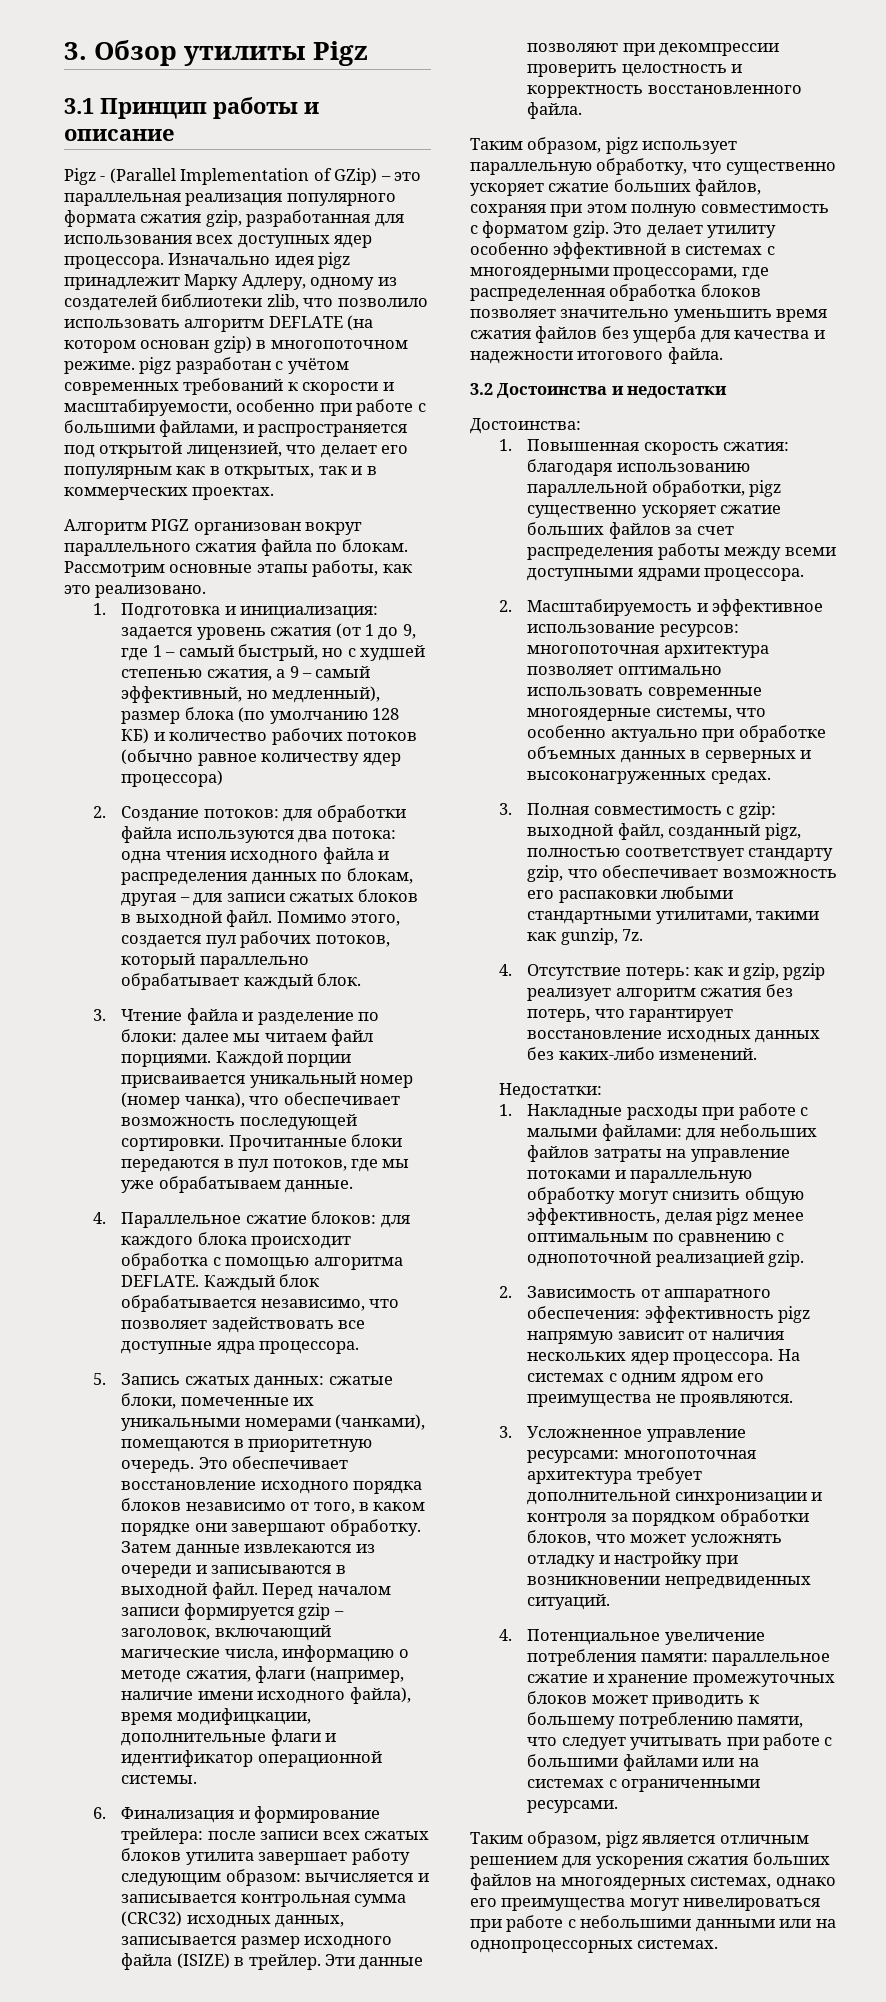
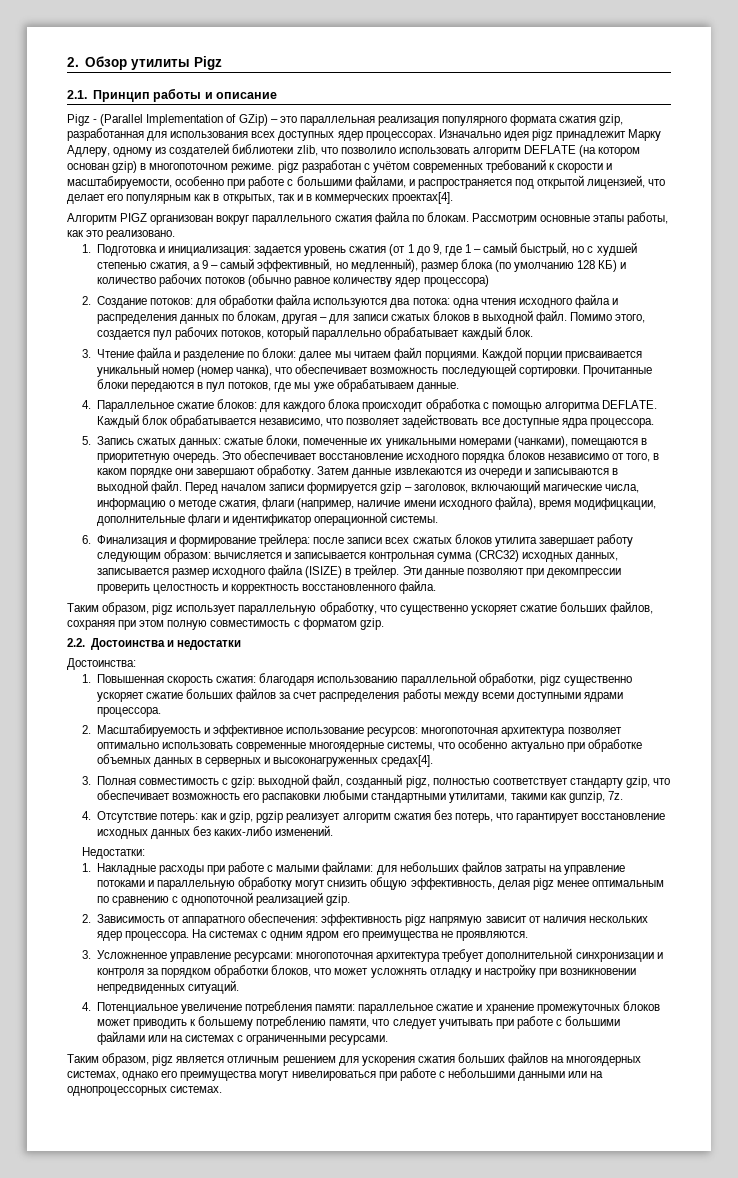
- 3. Обзор утилиты Pigz
+ 2. Обзор утилиты Pigz
- 3.1 Принцип работы и описание
+ 2.1. Принцип работы и описание
- Pigz - (Parallel Implementation of GZip) – это параллельная реализация популярного формата сжатия gzip, разработанная для использования всех доступных ядер процессора.
+ Pigz - (Parallel Implementation of GZip) – это параллельная реализация популярного формата сжатия gzip, разработанная для использования всех доступных ядер процессорах.
- Изначально идея pigz принадлежит Марку Адлеру, одному из создателей библиотеки zlib, что позволило использовать алгоритм DEFLATE (на котором основан gzip) в многопоточном режиме. pigz разработан с учётом современных требований к скорости и масштабируемости, особенно при работе с большими файлами, и распространяется под открытой лицензией, что делает его популярным как в открытых, так и в коммерческих проектах.
+ Изначально идея pigz принадлежит Марку Адлеру, одному из создателей библиотеки zlib, что позволило использовать алгоритм DEFLATE (на котором основан gzip) в многопоточном режиме. pigz разработан с учётом современных требований к скорости и масштабируемости, особенно при работе с большими файлами, и распространяется под открытой лицензией, что делает его популярным как в открытых, так и в коммерческих проектах[4].
- Таким образом, pigz использует параллельную обработку, что существенно ускоряет сжатие больших файлов, сохраняя при этом полную совместимость с форматом gzip. Это делает утилиту особенно эффективной в системах с многоядерными процессорами, где распределенная обработка блоков позволяет значительно уменьшить время сжатия файлов без ущерба для качества и надежности итогового файла.
- 3.2 Достоинства и недостатки
+ Таким образом, pigz использует параллельную обработку, что существенно ускоряет сжатие больших файлов, сохраняя при этом полную совместимость с форматом gzip.
+ 2.2. Достоинства и недостатки
- 2. Масштабируемость и эффективное использование ресурсов: многопоточная архитектура позволяет оптимально использовать современные многоядерные системы, что особенно актуально при обработке объемных данных в серверных и высоконагруженных средах.
+ 2. Масштабируемость и эффективное использование ресурсов: многопоточная архитектура позволяет оптимально использовать современные многоядерные системы, что особенно актуально при обработке объемных данных в серверных и высоконагруженных средах[4].

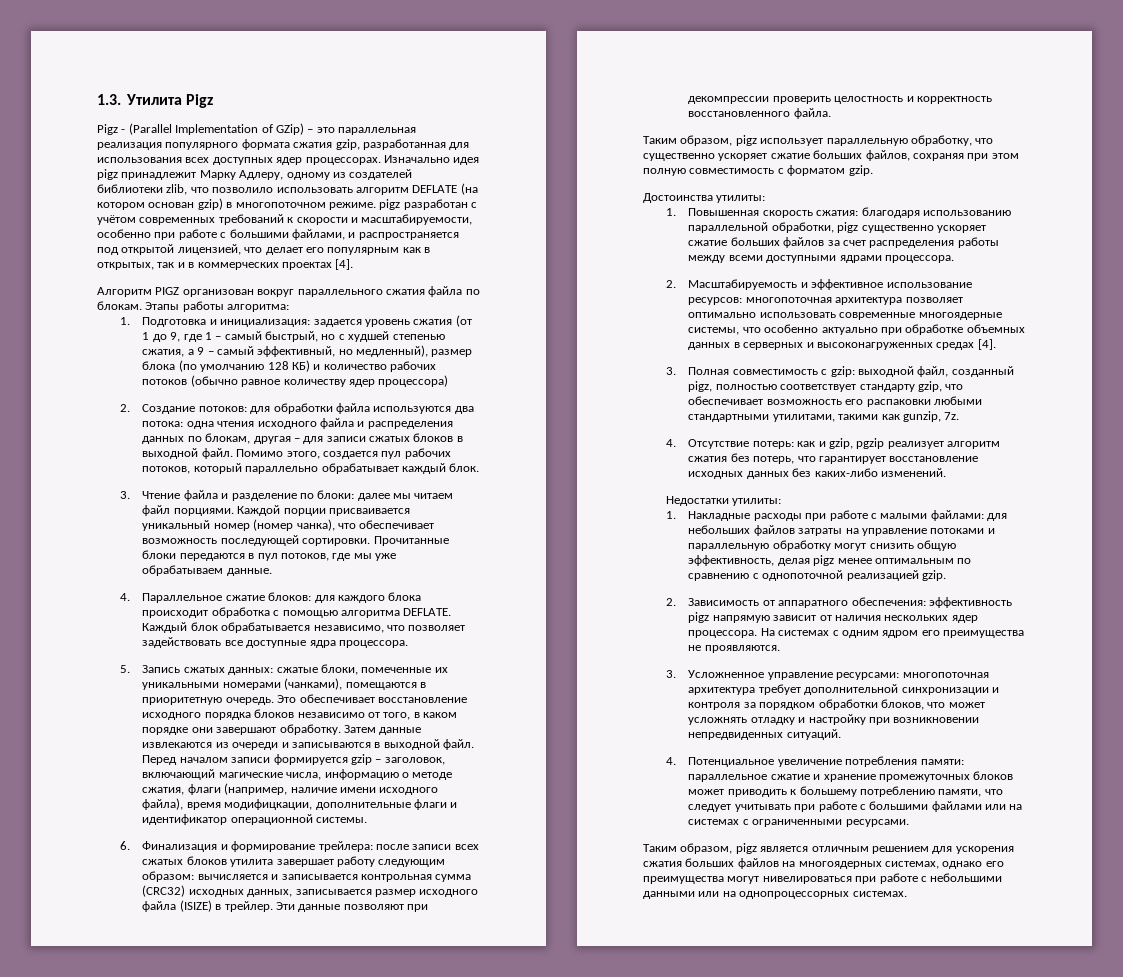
- 2. Обзор утилиты Pigz
- 2.1. Принцип работы и описание
+ 1.3. Утилита Pigz
- Изначально идея pigz принадлежит Марку Адлеру, одному из создателей библиотеки zlib, что позволило использовать алгоритм DEFLATE (на котором основан gzip) в многопоточном режиме. pigz разработан с учётом современных требований к скорости и масштабируемости, особенно при работе с большими файлами, и распространяется под открытой лицензией, что делает его популярным как в открытых, так и в коммерческих проектах[4].
+ Изначально идея pigz принадлежит Марку Адлеру, одному из создателей библиотеки zlib, что позволило использовать алгоритм DEFLATE (на котором основан gzip) в многопоточном режиме. pigz разработан с учётом современных требований к скорости и масштабируемости, особенно при работе с большими файлами, и распространяется под открытой лицензией, что делает его популярным как в открытых, так и в коммерческих проектах [4].
- Рассмотрим основные этапы работы, как это реализовано.
+ Этапы работы алгоритма:
- 2.2. Достоинства и недостатки
- Достоинства:
+ Достоинства утилиты:
- 2. Масштабируемость и эффективное использование ресурсов: многопоточная архитектура позволяет оптимально использовать современные многоядерные системы, что особенно актуально при обработке объемных данных в серверных и высоконагруженных средах[4].
+ 2. Масштабируемость и эффективное использование ресурсов: многопоточная архитектура позволяет оптимально использовать современные многоядерные системы, что особенно актуально при обработке объемных данных в серверных и высоконагруженных средах [4].
- Недостатки:
+ Недостатки утилиты:

